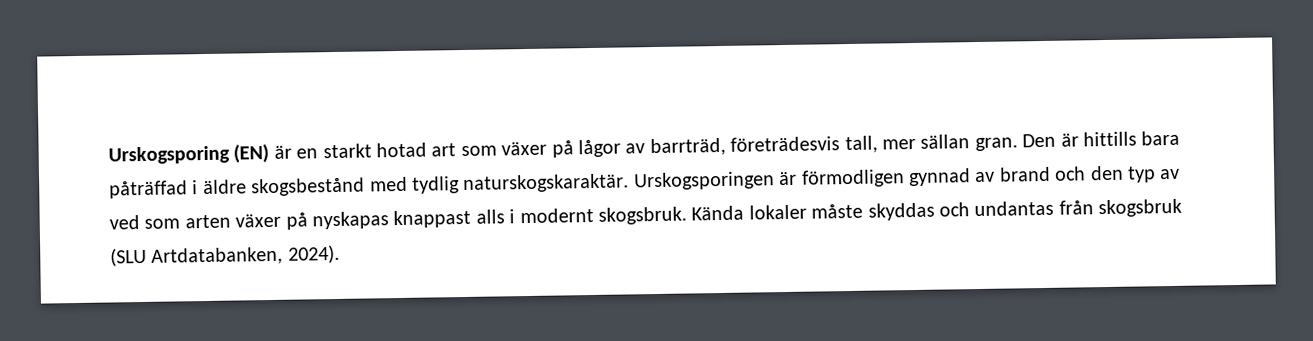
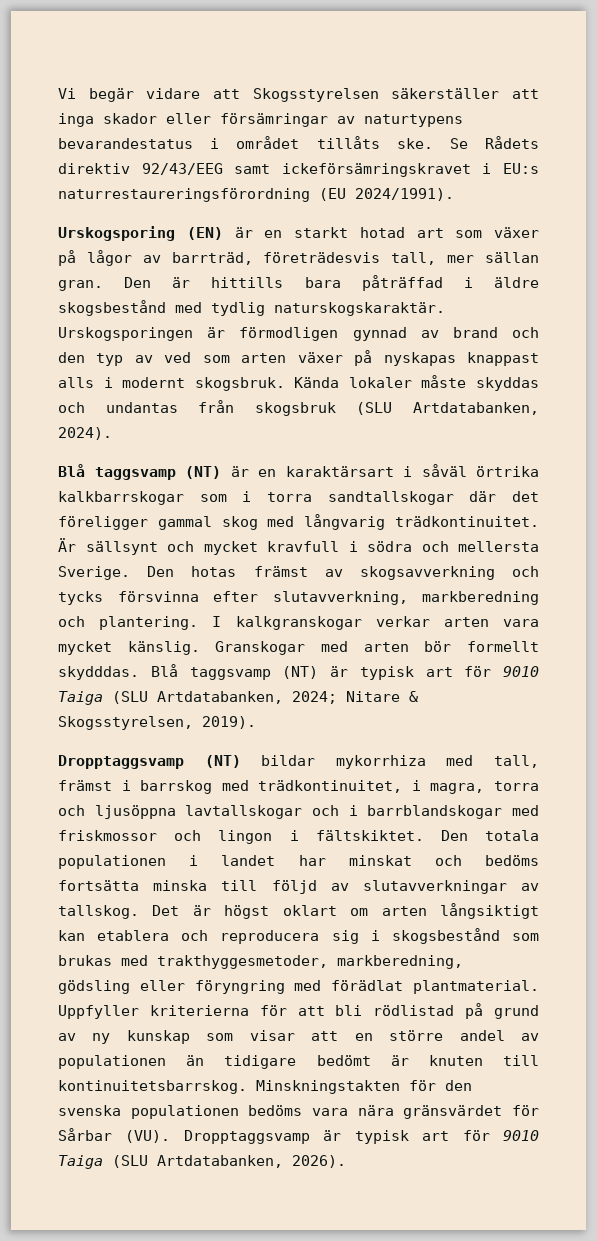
+ Vi begär vidare att Skogsstyrelsen säkerställer att inga skador eller försämringar av naturtypens bevarandestatus i området tillåts ske. Se Rådets direktiv 92/43/EEG samt ickeförsämringskravet i EU:s naturrestaureringsförordning (EU 2024/1991).
+ Blå taggsvamp (NT) är en karaktärsart i såväl örtrika kalkbarrskogar som i torra sandtallskogar där det föreligger gammal skog med långvarig trädkontinuitet. Är sällsynt och mycket kravfull i södra och mellersta Sverige. Den hotas främst av skogsavverkning och tycks försvinna efter slutavverkning, markberedning och plantering. I kalkgranskogar verkar arten vara mycket känslig. Granskogar med arten bör formellt skydddas. Blå taggsvamp (NT) är typisk art för 9010 Taiga (SLU Artdatabanken, 2024; Nitare & Skogsstyrelsen, 2019).
+ Dropptaggsvamp (NT) bildar mykorrhiza med tall, främst i barrskog med trädkontinuitet, i magra, torra och ljusöppna lavtallskogar och i barrblandskogar med friskmossor och lingon i fältskiktet. Den totala populationen i landet har minskat och bedöms fortsätta minska till följd av slutavverkningar av tallskog. Det är högst oklart om arten långsiktigt kan etablera och reproducera sig i skogsbestånd som brukas med trakthyggesmetoder, markberedning, gödsling eller föryngring med förädlat plantmaterial. Uppfyller kriterierna för att bli rödlistad på grund av ny kunskap som visar att en större andel av populationen än tidigare bedömt är knuten till kontinuitetsbarrskog. Minskningstakten för den svenska populationen bedöms vara nära gränsvärdet för Sårbar (VU). Dropptaggsvamp är typisk art för 9010 Taiga (SLU Artdatabanken, 2026).

